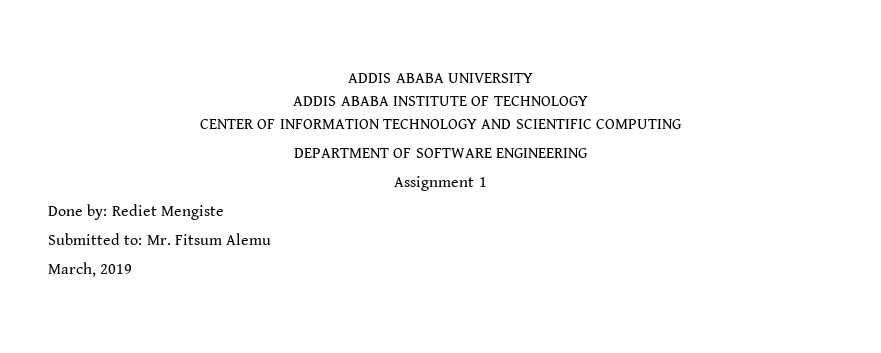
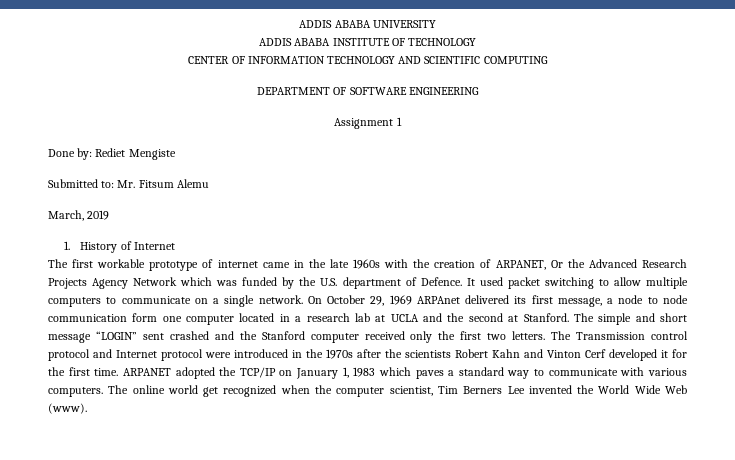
+ 1. History of Internet
+ The first workable prototype of internet came in the late 1960s with the creation of ARPANET, Or the Advanced Research Projects Agency Network which was funded by the U.S. department of Defence. It used packet switching to allow multiple computers to communicate on a single network. On October 29, 1969 ARPAnet delivered its first message, a node to node communication form one computer located in a research lab at UCLA and the second at Stanford. The simple and short message “LOGIN” sent crashed and the Stanford computer received only the first two letters. The Transmission control protocol and Internet protocol were introduced in the 1970s after the scientists Robert Kahn and Vinton Cerf developed it for the first time. ARPANET adopted the TCP/IP on January 1, 1983 which paves a standard way to communicate with various computers. The online world get recognized when the computer scientist, Tim Berners Lee invented the World Wide Web (www).

